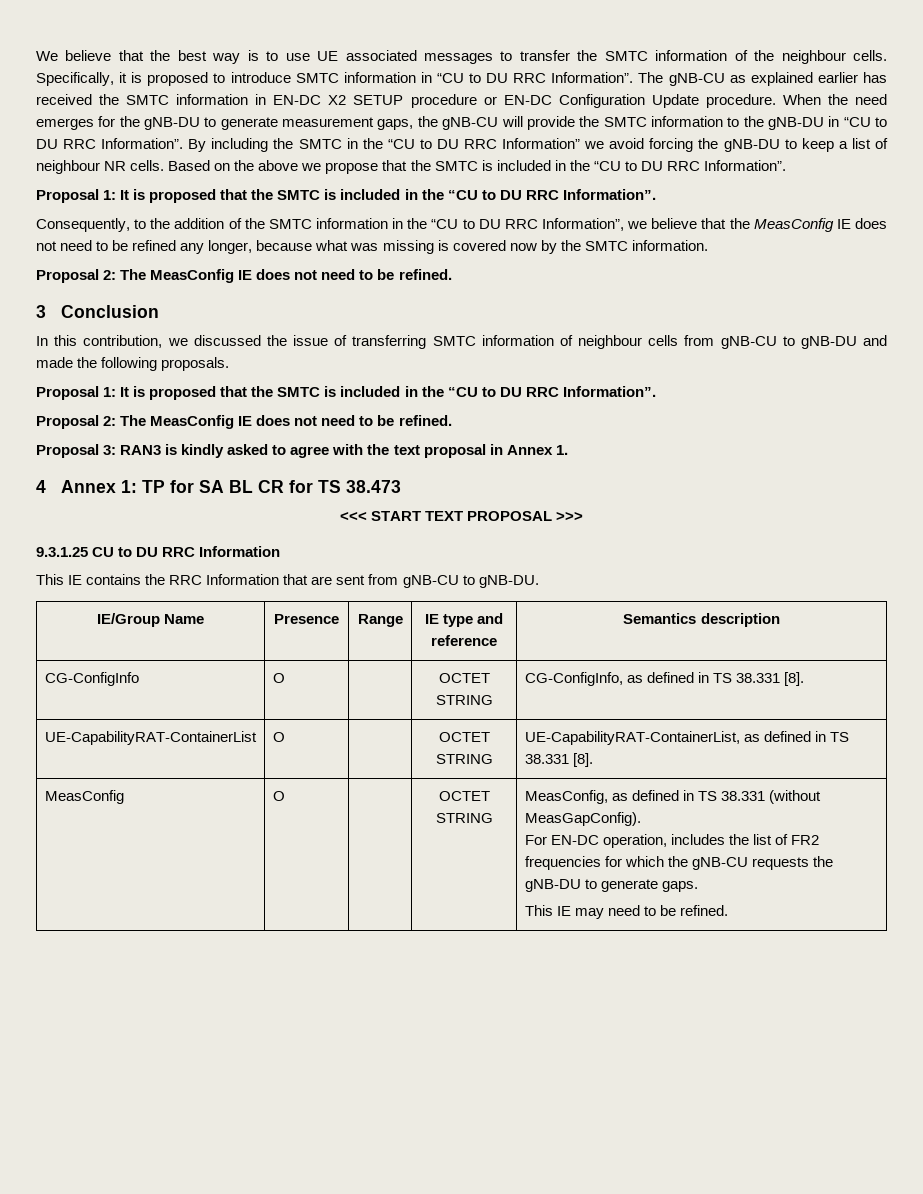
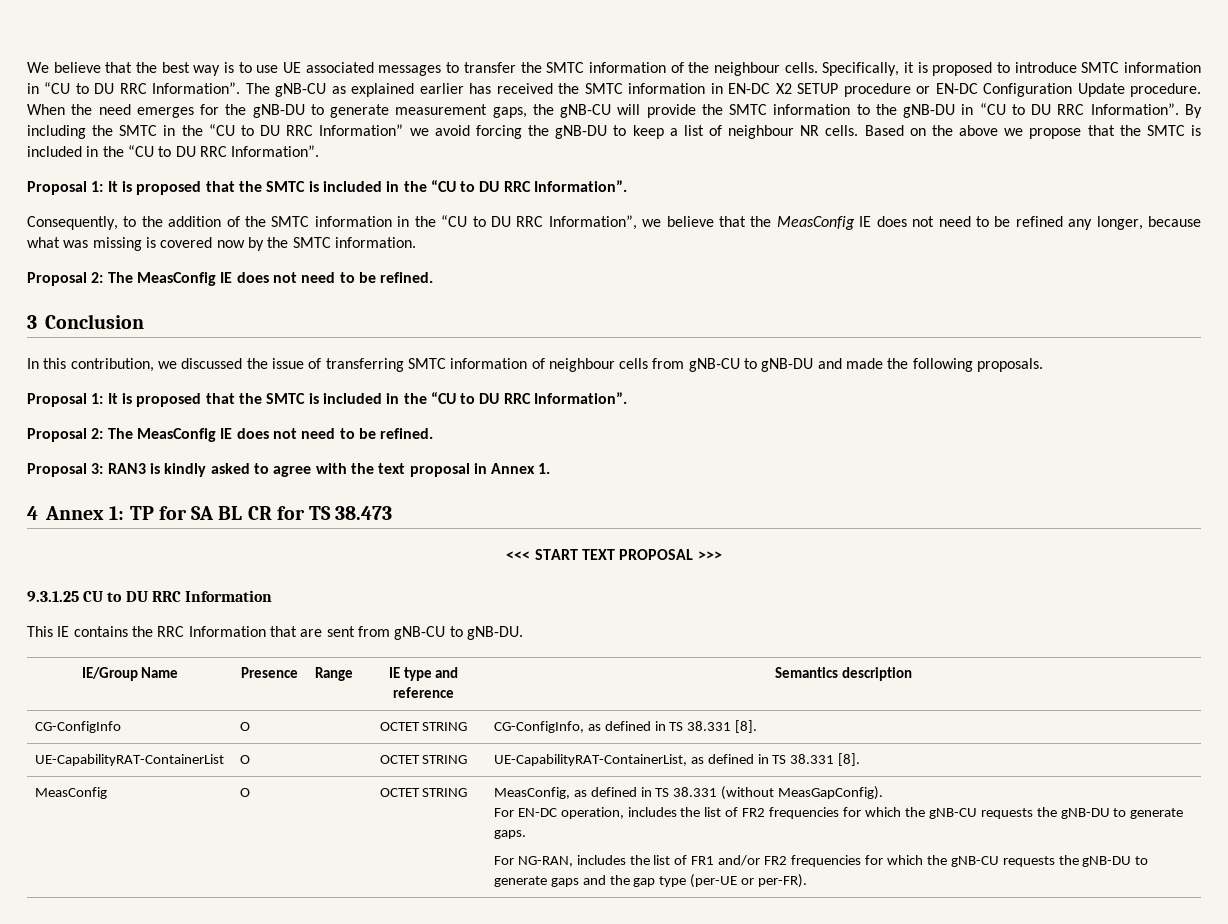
- This IE may need to be refined.
+ For NG-RAN, includes the list of FR1 and/or FR2 frequencies for which the gNB-CU requests the gNB-DU to generate gaps and the gap type (per-UE or per-FR).

